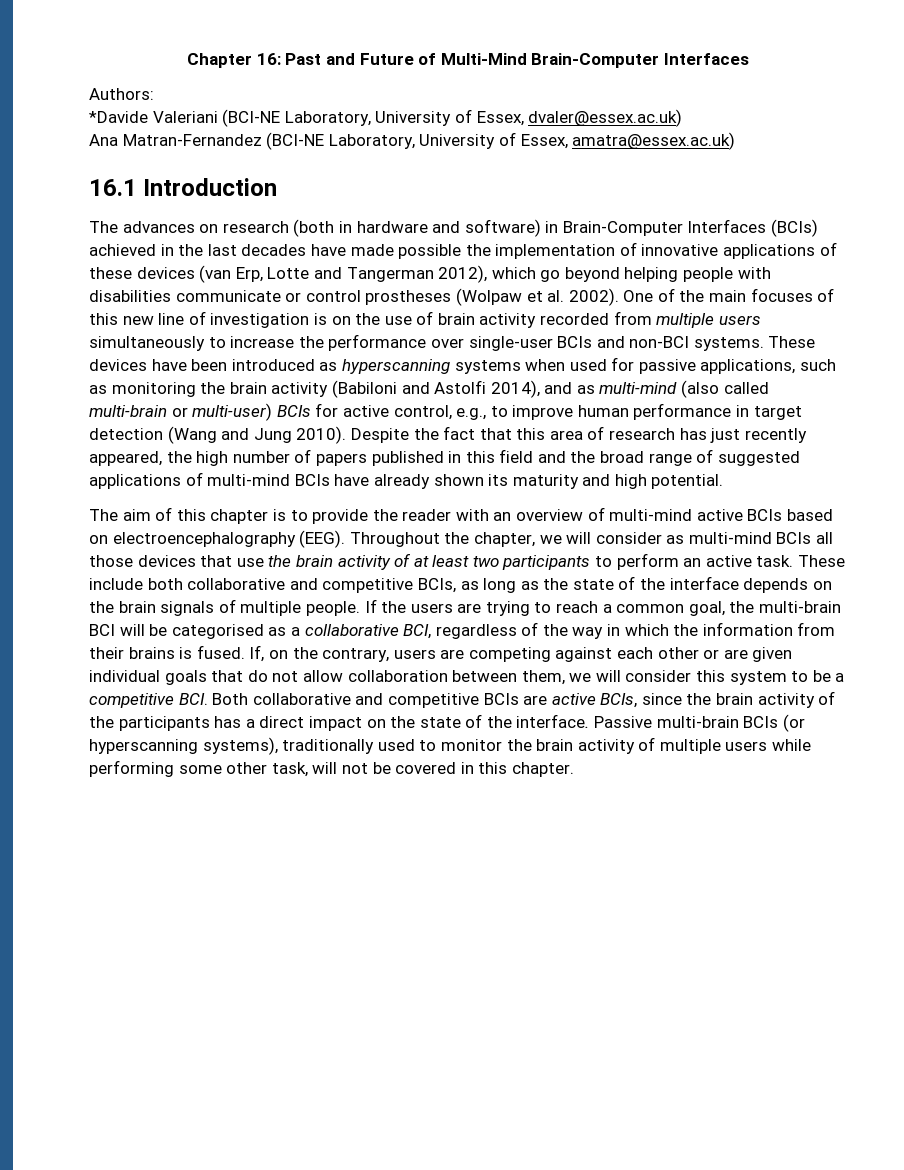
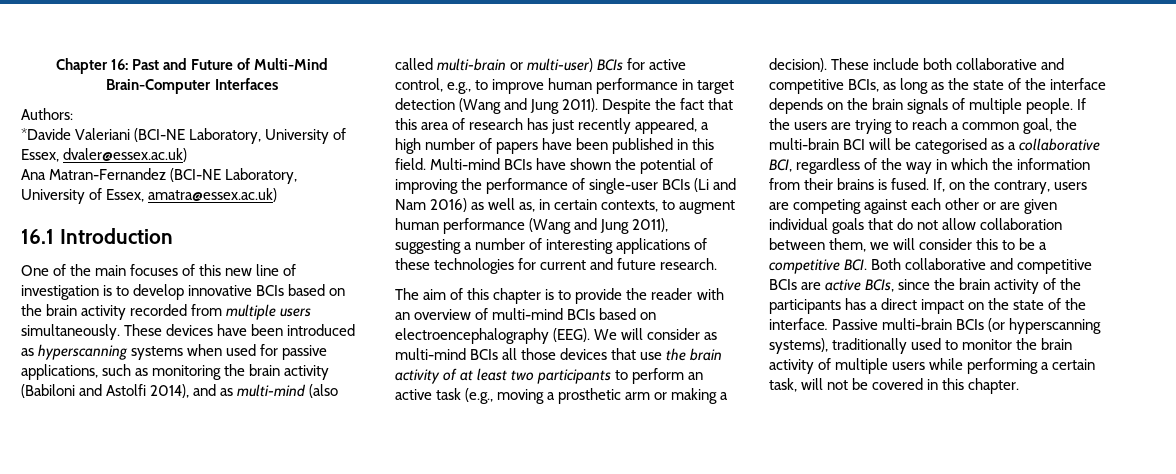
- The advances on research (both in hardware and software) in Brain-Computer Interfaces (BCIs) achieved in the last decades have made possible the implementation of innovative applications of these devices (van Erp, Lotte and Tangerman 2012), which go beyond helping people with disabilities communicate or control prostheses (Wolpaw et al. 2002). One of the main focuses of this new line of investigation is on the use of brain activity recorded from multiple users simultaneously to increase the performance over single-user BCIs and non-BCI systems.
+ One of the main focuses of this new line of investigation is to develop innovative BCIs based on the brain activity recorded from multiple users simultaneously.
- These devices have been introduced as hyperscanning systems when used for passive applications, such as monitoring the brain activity (Babiloni and Astolfi 2014), and as multi-mind (also called multi-brain or multi-user) BCIs for active control, e.g., to improve human performance in target detection (Wang and Jung 2010).
+ These devices have been introduced as hyperscanning systems when used for passive applications, such as monitoring the brain activity (Babiloni and Astolfi 2014), and as multi-mind (also called multi-brain or multi-user) BCIs for active control, e.g., to improve human performance in target detection (Wang and Jung 2011).
- Despite the fact that this area of research has just recently appeared, the high number of papers published in this field and the broad range of suggested applications of multi-mind BCIs have already shown its maturity and high potential.
+ Despite the fact that this area of research has just recently appeared, a high number of papers have been published in this field. Multi-mind BCIs have shown the potential of improving the performance of single-user BCIs (Li and Nam 2016) as well as, in certain contexts, to augment human performance (Wang and Jung 2011), suggesting a number of interesting applications of these technologies for current and future research.
- The aim of this chapter is to provide the reader with an overview of multi-mind active BCIs based on electroencephalography (EEG).
+ The aim of this chapter is to provide the reader with an overview of multi-mind BCIs based on electroencephalography (EEG).
- Throughout the chapter, we will consider as multi-mind BCIs all those devices that use the brain activity of at least two participants to perform an active task.
+ We will consider as multi-mind BCIs all those devices that use the brain activity of at least two participants to perform an active task (e.g., moving a prosthetic arm or making a decision).
- If, on the contrary, users are competing against each other or are given individual goals that do not allow collaboration between them, we will consider this system to be a competitive BCI. Both collaborative and competitive BCIs are active BCIs, since the brain activity of the participants has a direct impact on the state of the interface.
+ If, on the contrary, users are competing against each other or are given individual goals that do not allow collaboration between them, we will consider this to be a competitive BCI. Both collaborative and competitive BCIs are active BCIs, since the brain activity of the participants has a direct impact on the state of the interface.
- Passive multi-brain BCIs (or hyperscanning systems), traditionally used to monitor the brain activity of multiple users while performing some other task, will not be covered in this chapter.
+ Passive multi-brain BCIs (or hyperscanning systems), traditionally used to monitor the brain activity of multiple users while performing a certain task, will not be covered in this chapter.

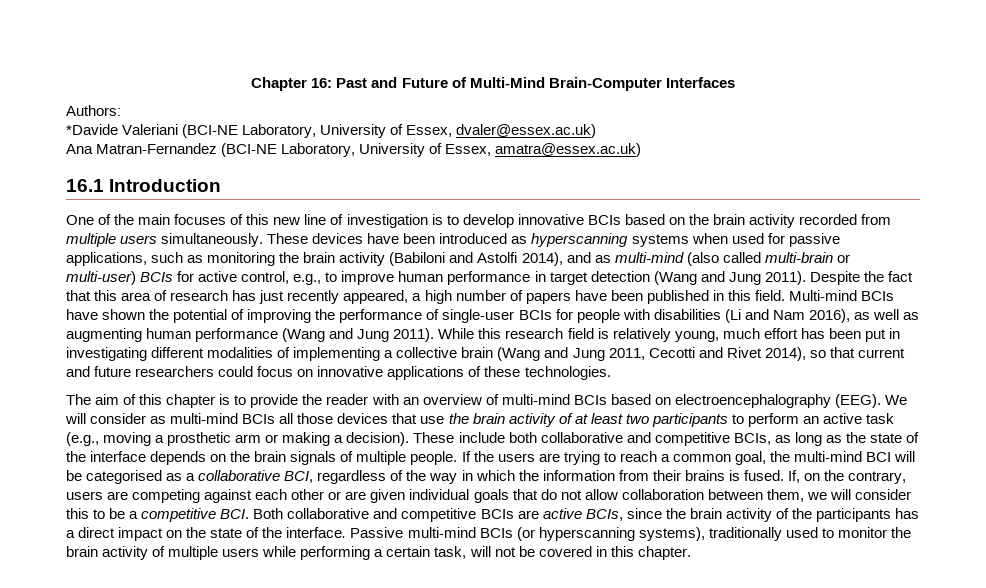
- Multi-mind BCIs have shown the potential of improving the performance of single-user BCIs (Li and Nam 2016) as well as, in certain contexts, to augment human performance (Wang and Jung 2011), suggesting a number of interesting applications of these technologies for current and future research.
+ Multi-mind BCIs have shown the potential of improving the performance of single-user BCIs for people with disabilities (Li and Nam 2016), as well as augmenting human performance (Wang and Jung 2011). While this research field is relatively young, much effort has been put in investigating different modalities of implementing a collective brain (Wang and Jung 2011, Cecotti and Rivet 2014), so that current and future researchers could focus on innovative applications of these technologies.
- If the users are trying to reach a common goal, the multi-brain BCI will be categorised as a collaborative BCI, regardless of the way in which the information from their brains is fused.
+ If the users are trying to reach a common goal, the multi-mind BCI will be categorised as a collaborative BCI, regardless of the way in which the information from their brains is fused.
- Passive multi-brain BCIs (or hyperscanning systems), traditionally used to monitor the brain activity of multiple users while performing a certain task, will not be covered in this chapter.
+ Passive multi-mind BCIs (or hyperscanning systems), traditionally used to monitor the brain activity of multiple users while performing a certain task, will not be covered in this chapter.

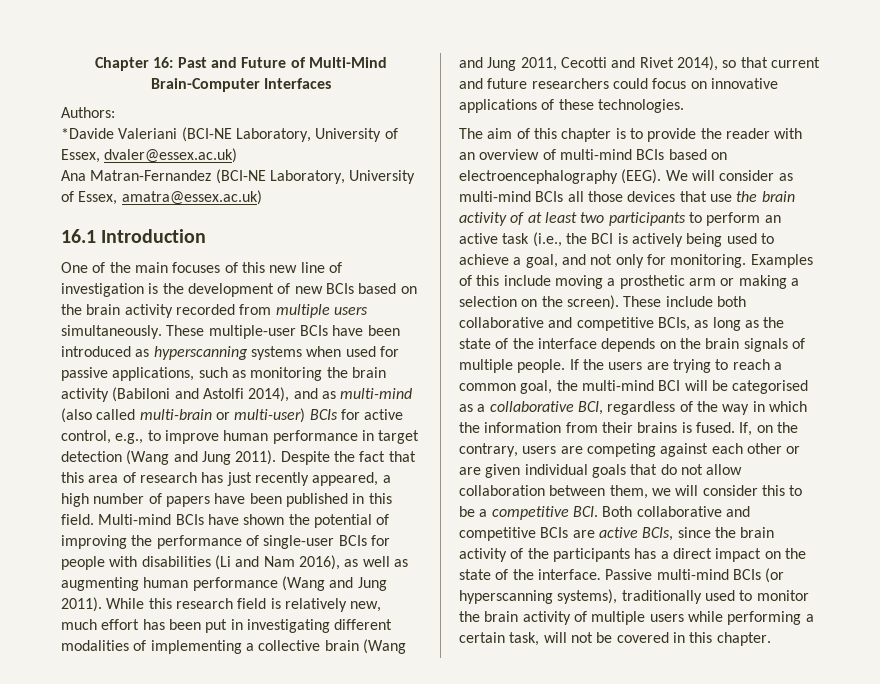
- One of the main focuses of this new line of investigation is to develop innovative BCIs based on the brain activity recorded from multiple users simultaneously.
+ One of the main focuses of this new line of investigation is the development of new BCIs based on the brain activity recorded from multiple users simultaneously.
- These devices have been introduced as hyperscanning systems when used for passive applications, such as monitoring the brain activity (Babiloni and Astolfi 2014), and as multi-mind (also called multi-brain or multi-user) BCIs for active control, e.g., to improve human performance in target detection (Wang and Jung 2011).
+ These multiple-user BCIs have been introduced as hyperscanning systems when used for passive applications, such as monitoring the brain activity (Babiloni and Astolfi 2014), and as multi-mind (also called multi-brain or multi-user) BCIs for active control, e.g., to improve human performance in target detection (Wang and Jung 2011).
- While this research field is relatively young, much effort has been put in investigating different modalities of implementing a collective brain (Wang and Jung 2011, Cecotti and Rivet 2014), so that current and future researchers could focus on innovative applications of these technologies.
+ While this research field is relatively new, much effort has been put in investigating different modalities of implementing a collective brain (Wang and Jung 2011, Cecotti and Rivet 2014), so that current and future researchers could focus on innovative applications of these technologies.
- We will consider as multi-mind BCIs all those devices that use the brain activity of at least two participants to perform an active task (e.g., moving a prosthetic arm or making a decision).
+ We will consider as multi-mind BCIs all those devices that use the brain activity of at least two participants to perform an active task (i.e., the BCI is actively being used to achieve a goal, and not only for monitoring. Examples of this include moving a prosthetic arm or making a selection on the screen).

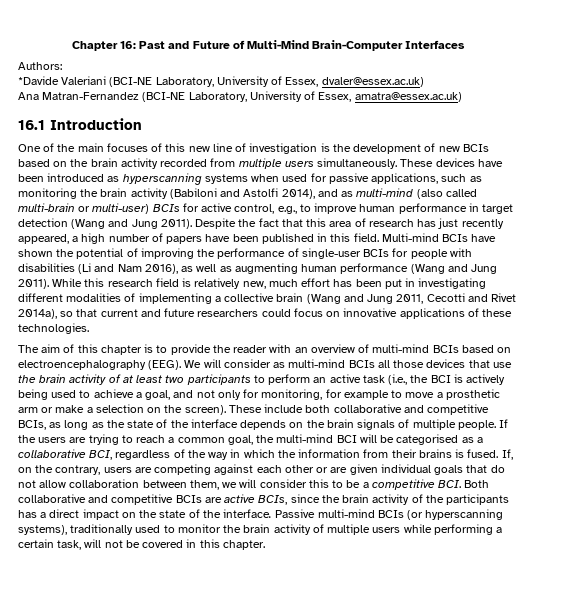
- These multiple-user BCIs have been introduced as hyperscanning systems when used for passive applications, such as monitoring the brain activity (Babiloni and Astolfi 2014), and as multi-mind (also called multi-brain or multi-user) BCIs for active control, e.g., to improve human performance in target detection (Wang and Jung 2011).
+ These devices have been introduced as hyperscanning systems when used for passive applications, such as monitoring the brain activity (Babiloni and Astolfi 2014), and as multi-mind (also called multi-brain or multi-user) BCIs for active control, e.g., to improve human performance in target detection (Wang and Jung 2011).
- While this research field is relatively new, much effort has been put in investigating different modalities of implementing a collective brain (Wang and Jung 2011, Cecotti and Rivet 2014), so that current and future researchers could focus on innovative applications of these technologies.
+ While this research field is relatively new, much effort has been put in investigating different modalities of implementing a collective brain (Wang and Jung 2011, Cecotti and Rivet 2014a), so that current and future researchers could focus on innovative applications of these technologies.
- We will consider as multi-mind BCIs all those devices that use the brain activity of at least two participants to perform an active task (i.e., the BCI is actively being used to achieve a goal, and not only for monitoring. Examples of this include moving a prosthetic arm or making a selection on the screen).
+ We will consider as multi-mind BCIs all those devices that use the brain activity of at least two participants to perform an active task (i.e., the BCI is actively being used to achieve a goal, and not only for monitoring, for example to move a prosthetic arm or make a selection on the screen).

